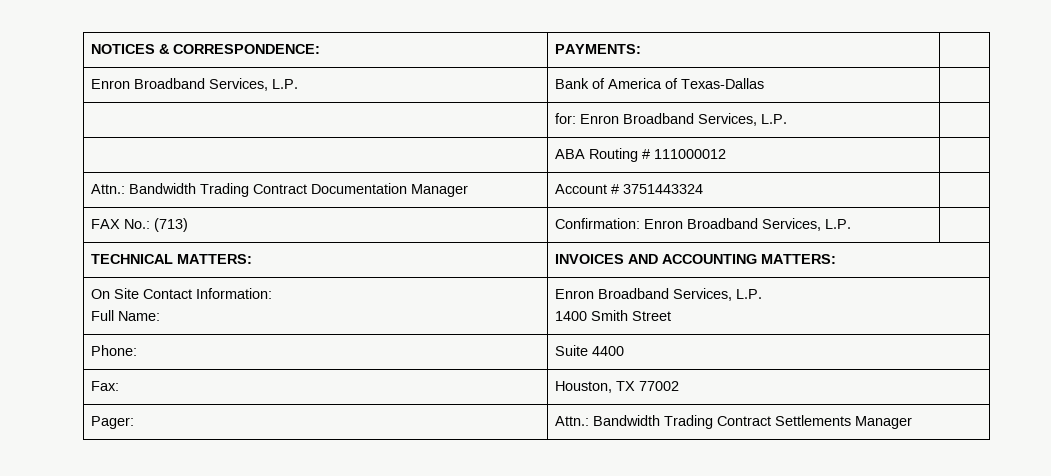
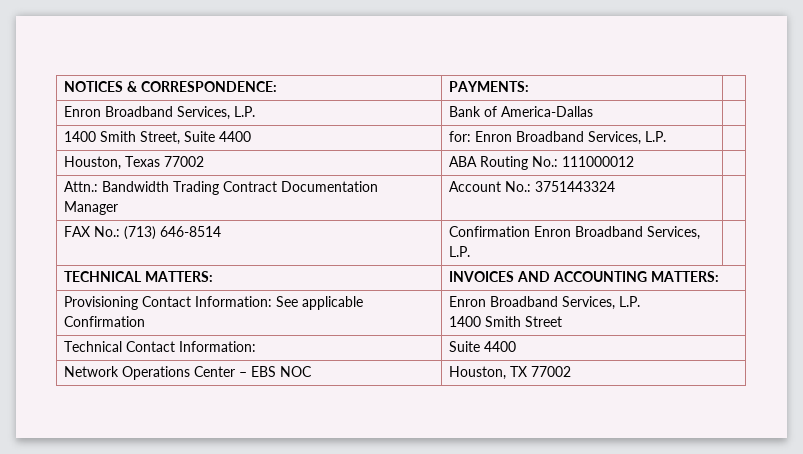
- Enron Broadband Services, L.P. | Bank of America of Texas-Dallas |
- | for: Enron Broadband Services, L.P. |
+ Enron Broadband Services, L.P. | Bank of America-Dallas |
+ 1400 Smith Street, Suite 4400 | for: Enron Broadband Services, L.P. |
- | ABA Routing # 111000012 |
+ Houston, Texas 77002 | ABA Routing No.: 111000012 |
- Attn.: Bandwidth Trading Contract Documentation Manager | Account # 3751443324 |
+ Attn.: Bandwidth Trading Contract Documentation Manager | Account No.: 3751443324 |
- FAX No.: (713) | Confirmation: Enron Broadband Services, L.P. |
+ FAX No.: (713) 646-8514 | Confirmation Enron Broadband Services, L.P. |
- On Site Contact Information:
- Full Name: | Enron Broadband Services, L.P.
+ Provisioning Contact Information: See applicable Confirmation | Enron Broadband Services, L.P.
- Phone: | Suite 4400
+ Technical Contact Information: | Suite 4400
- Fax: | Houston, TX 77002
- Pager: | Attn.: Bandwidth Trading Contract Settlements Manager
+ Network Operations Center – EBS NOC | Houston, TX 77002

